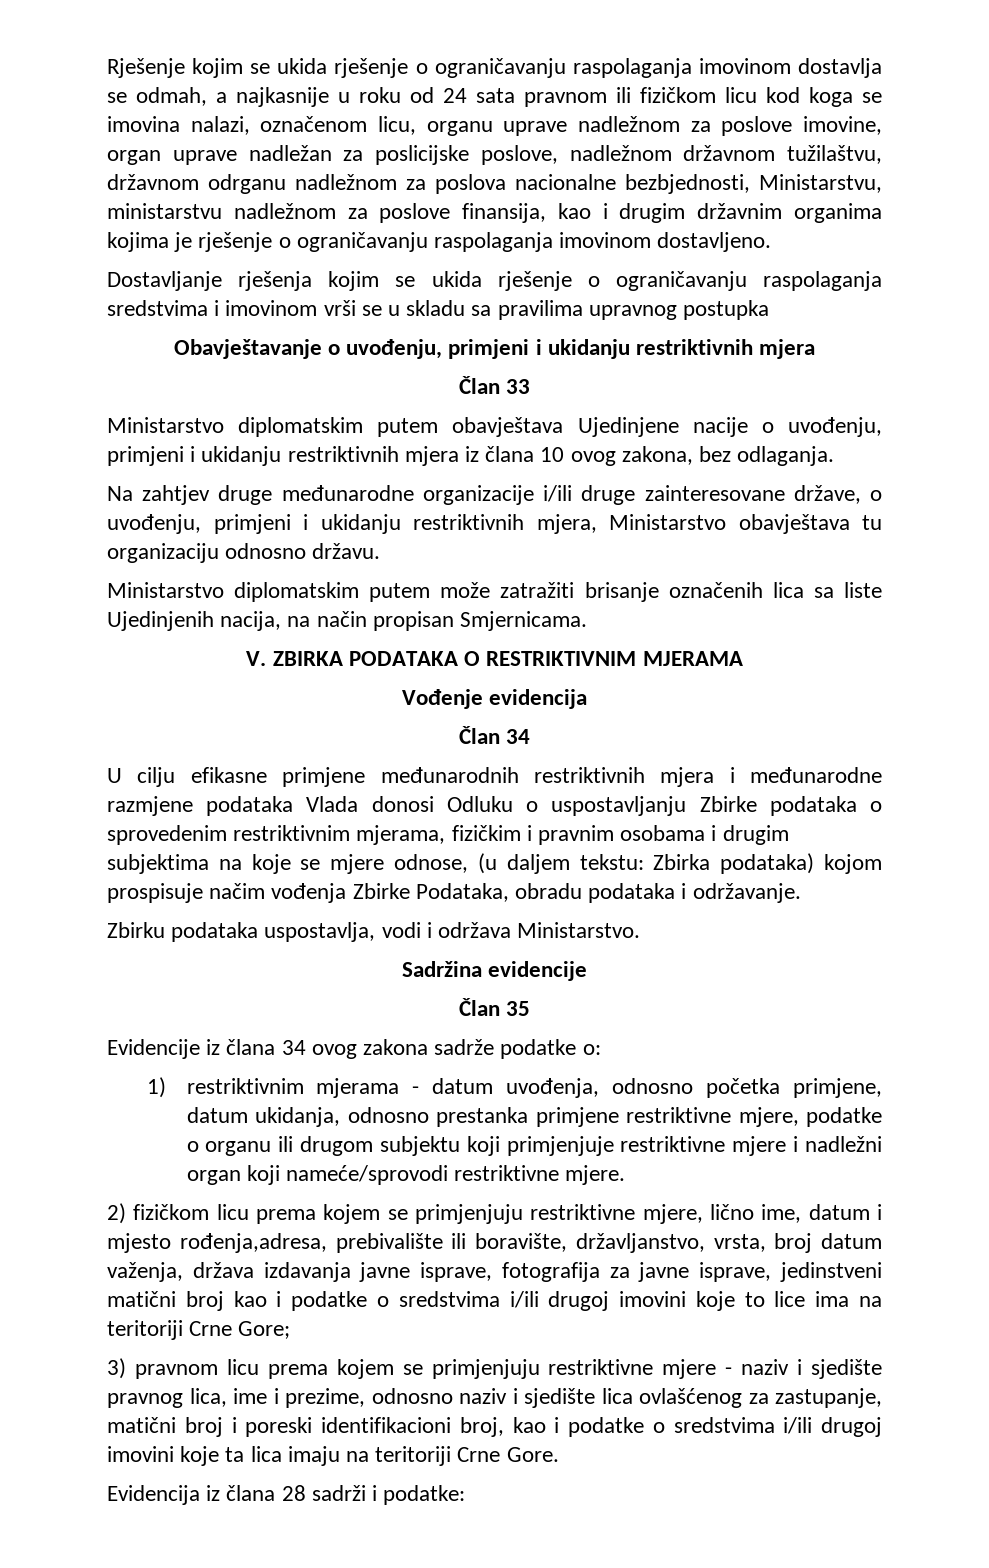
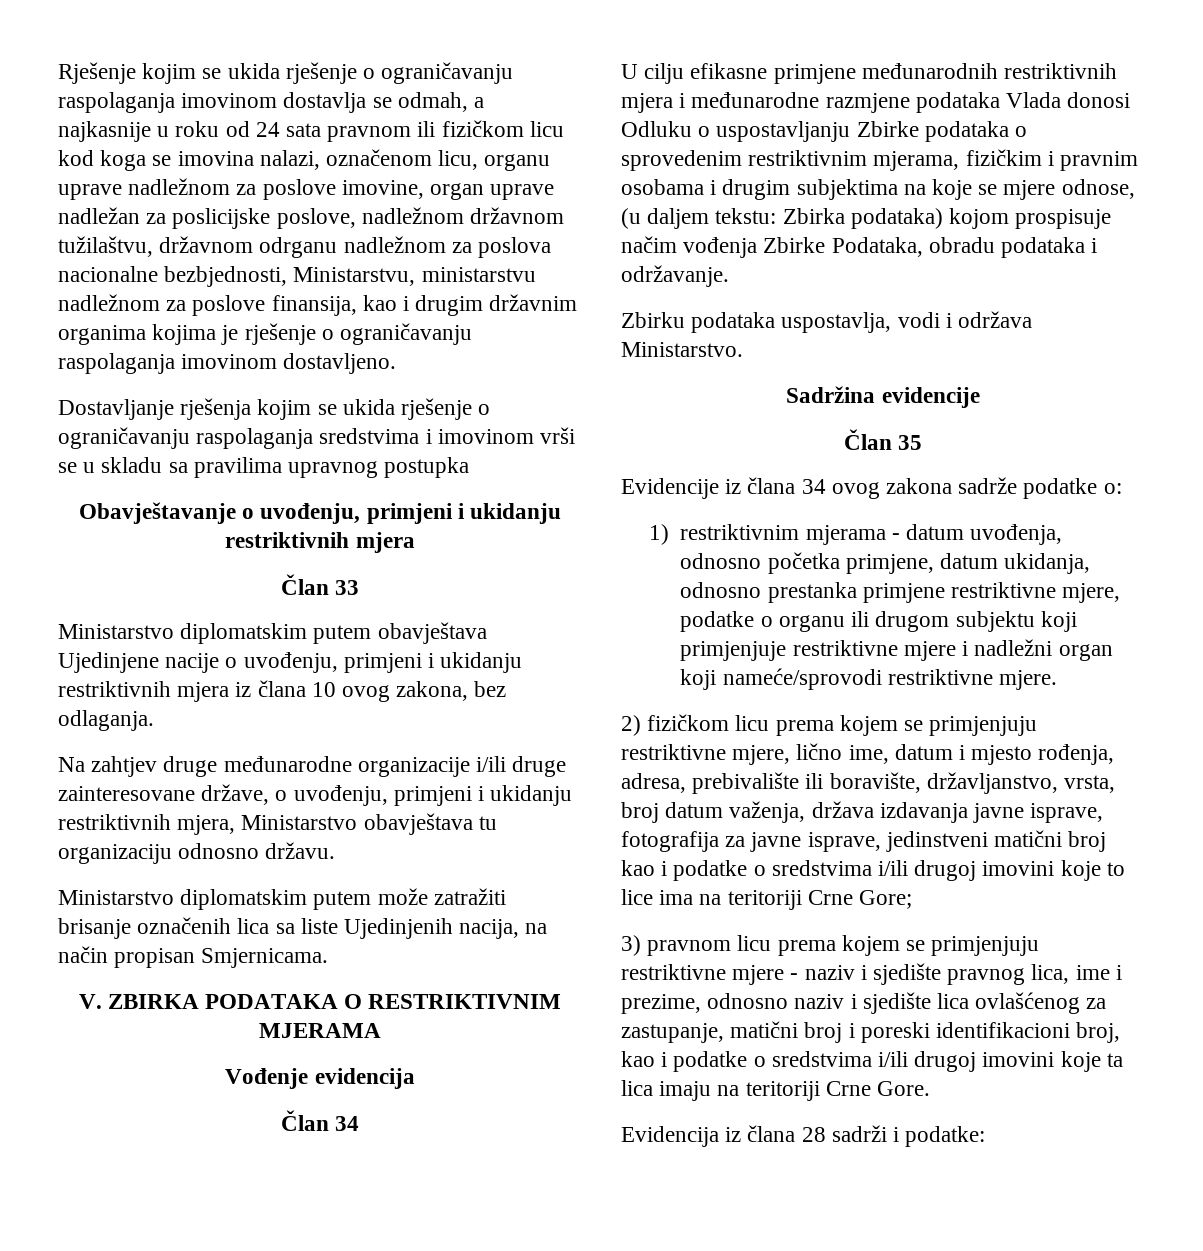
- 2) fizičkom licu prema kojem se primjenjuju restriktivne mjere, lično ime, datum i mjesto rođenja,adresa, prebivalište ili boravište, državljanstvo, vrsta, broj datum važenja, država izdavanja javne isprave, fotografija za javne isprave, jedinstveni matični broj kao i podatke o sredstvima i/ili drugoj imovini koje to lice ima na teritoriji Crne Gore;
+ 2) fizičkom licu prema kojem se primjenjuju restriktivne mjere, lično ime, datum i mjesto rođenja, adresa, prebivalište ili boravište, državljanstvo, vrsta, broj datum važenja, država izdavanja javne isprave, fotografija za javne isprave, jedinstveni matični broj kao i podatke o sredstvima i/ili drugoj imovini koje to lice ima na teritoriji Crne Gore;

